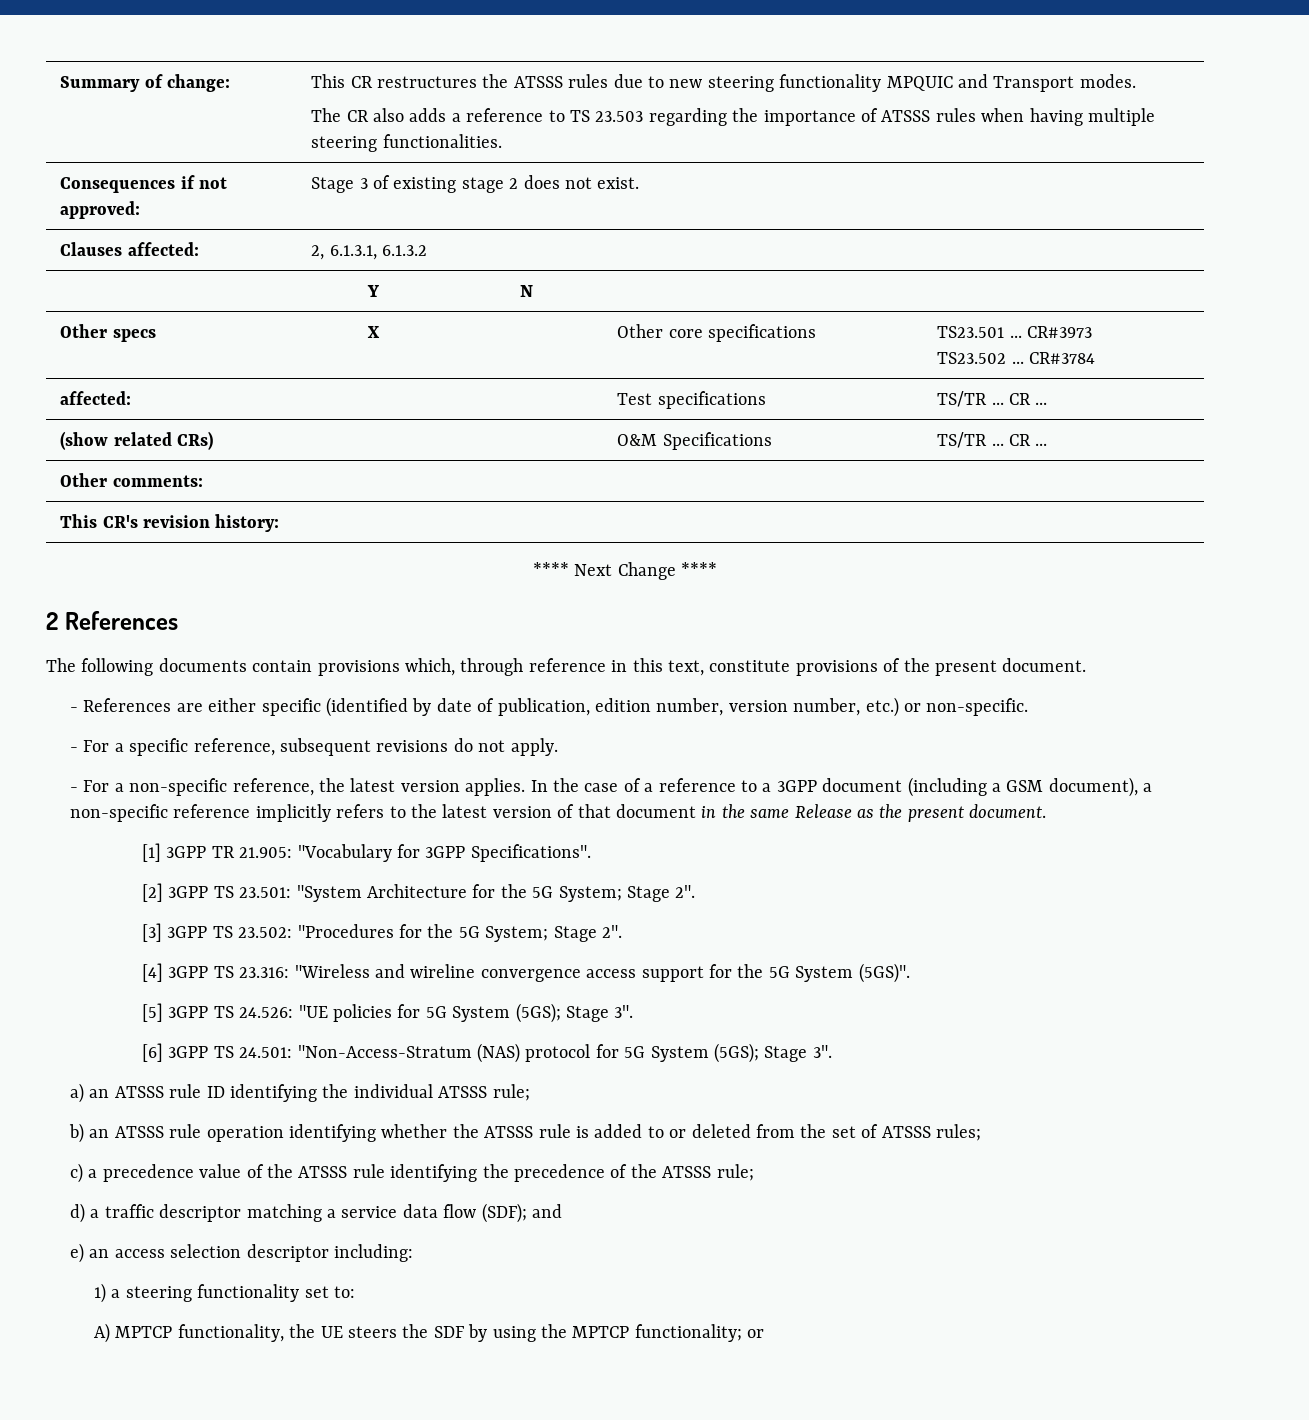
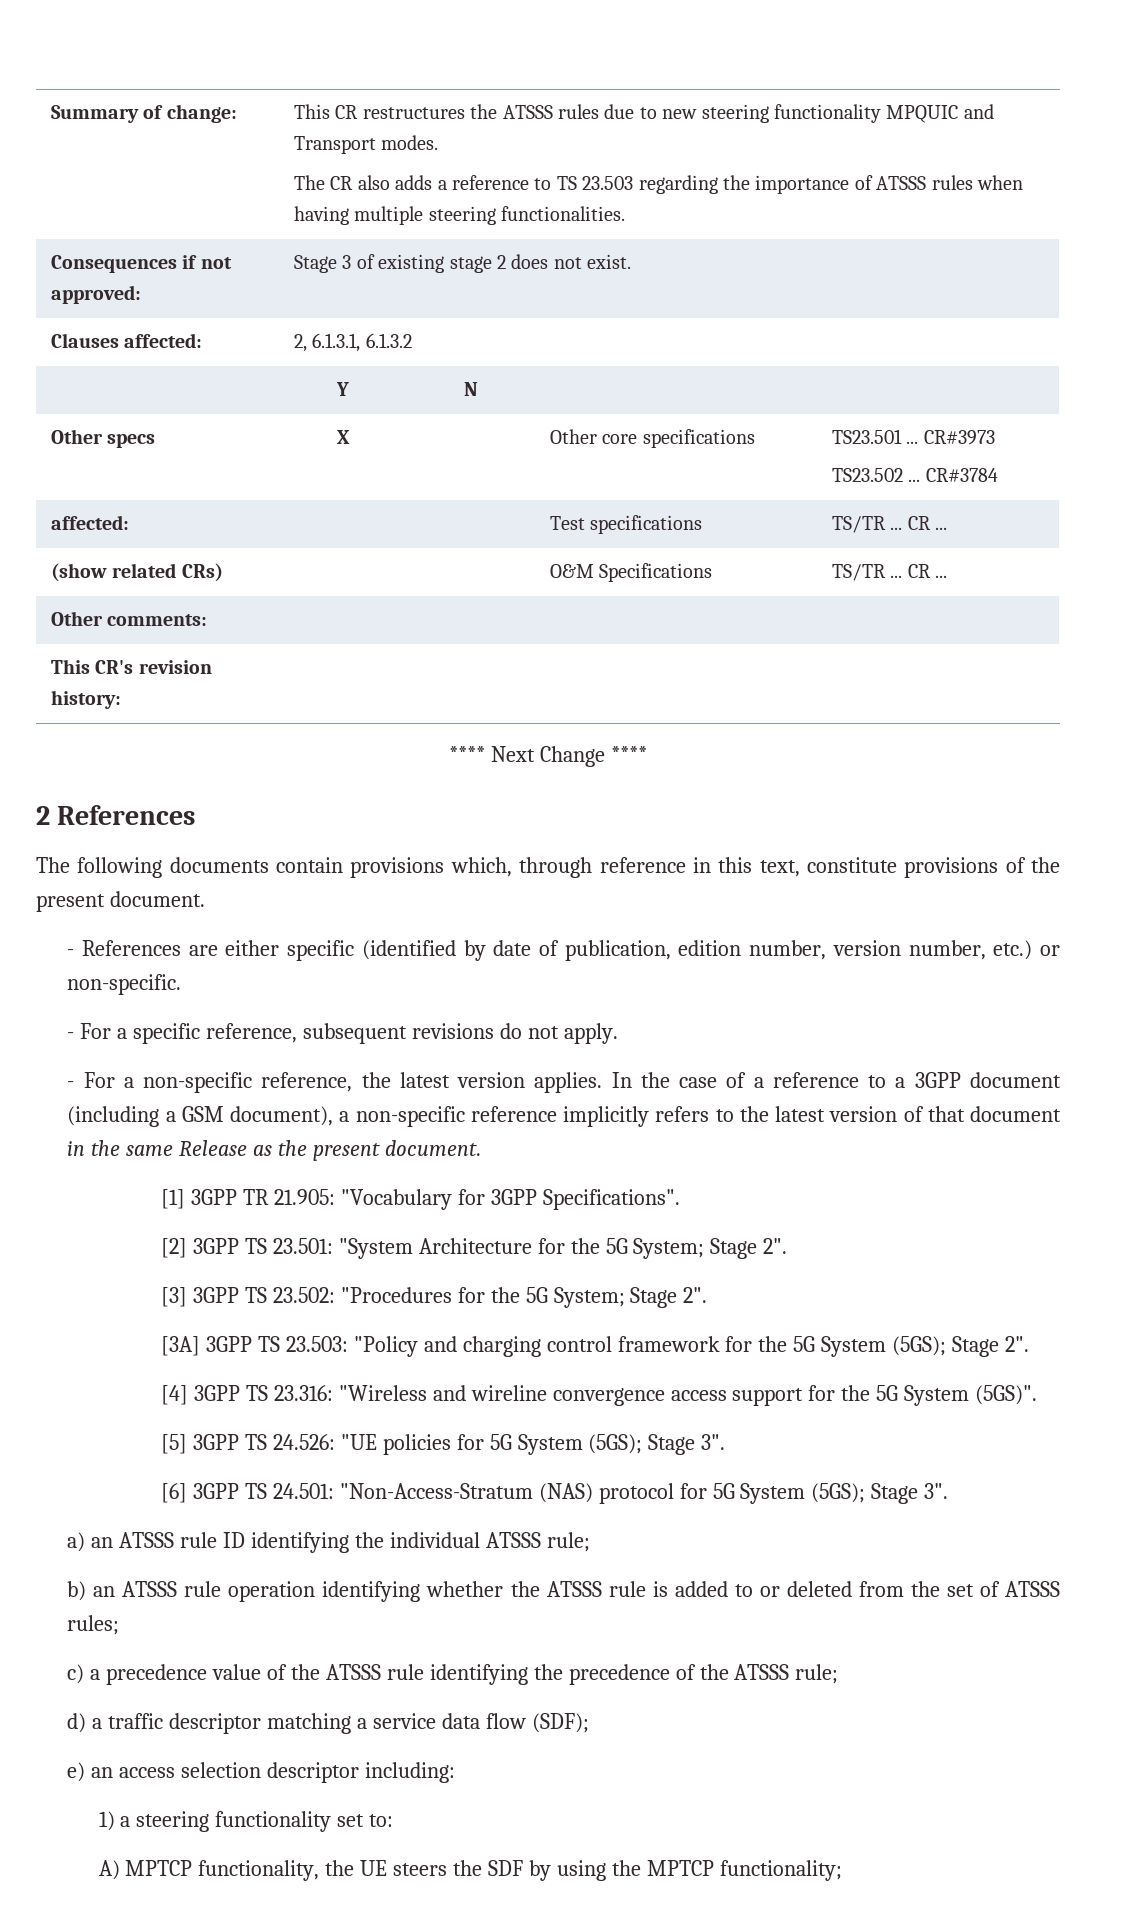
+ [3A] 3GPP TS 23.503: "Policy and charging control framework for the 5G System (5GS); Stage 2".
- d) a traffic descriptor matching a service data flow (SDF); and
+ d) a traffic descriptor matching a service data flow (SDF);
- A) MPTCP functionality, the UE steers the SDF by using the MPTCP functionality; or
+ A) MPTCP functionality, the UE steers the SDF by using the MPTCP functionality;

